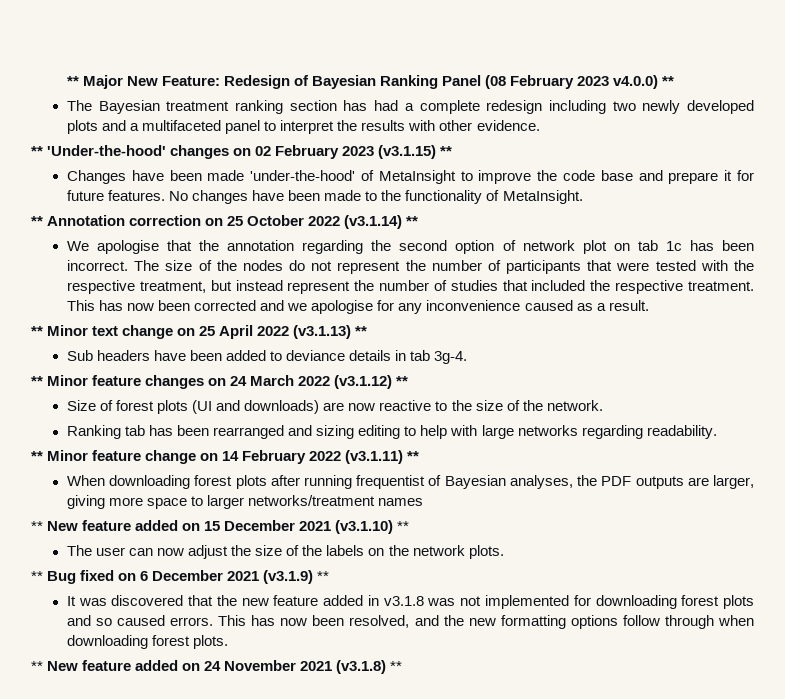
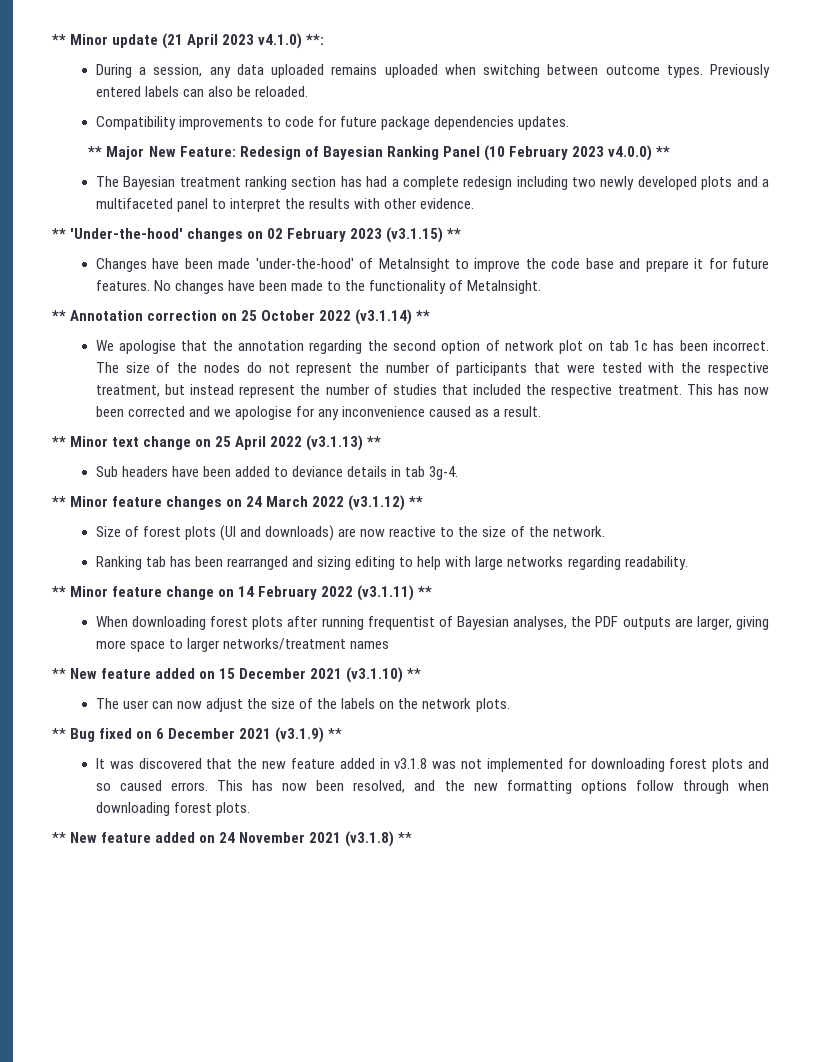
- ** Major New Feature: Redesign of Bayesian Ranking Panel (08 February 2023 v4.0.0) **
+ ** Minor update (21 April 2023 v4.1.0) **:
+ During a session, any data uploaded remains uploaded when switching between outcome types. Previously entered labels can also be reloaded.
+ Compatibility improvements to code for future package dependencies updates.
+ ** Major New Feature: Redesign of Bayesian Ranking Panel (10 February 2023 v4.0.0) **

